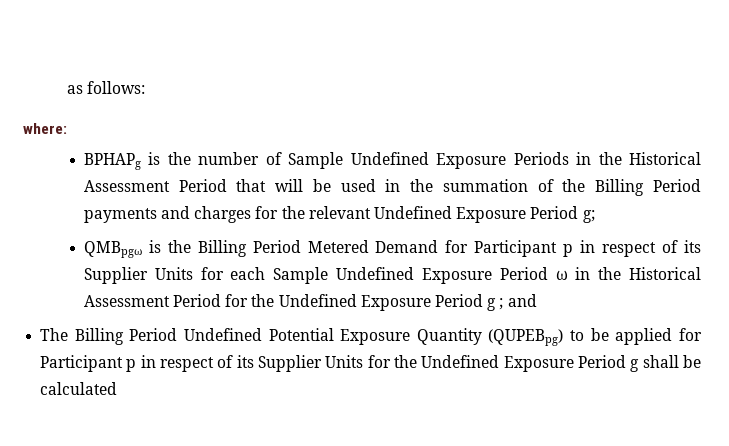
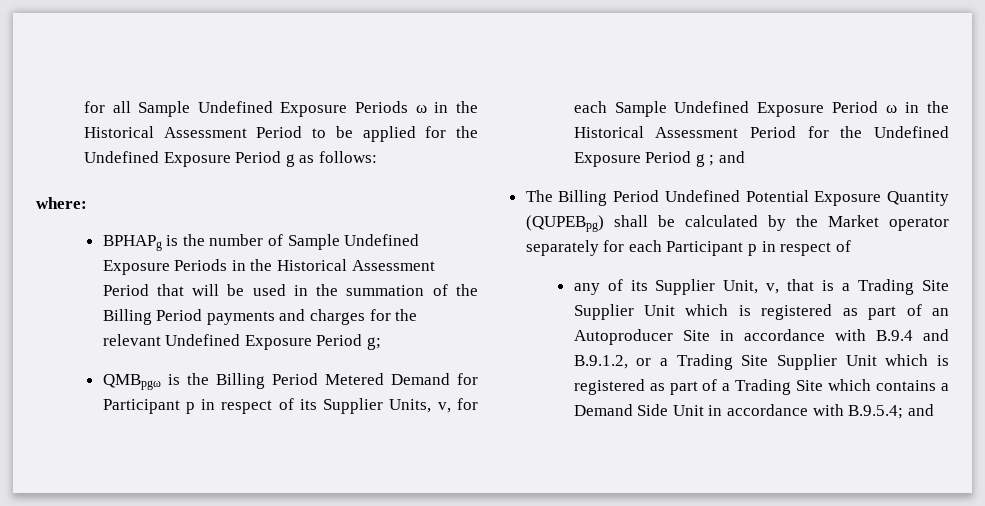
- as follows:
+ for all Sample Undefined Exposure Periods ω in the Historical Assessment Period to be applied for the Undefined Exposure Period g as follows:
- QMBpgω is the Billing Period Metered Demand for Participant p in respect of its Supplier Units for each Sample Undefined Exposure Period ω in the Historical Assessment Period for the Undefined Exposure Period g ; and
+ QMBpgω is the Billing Period Metered Demand for Participant p in respect of its Supplier Units, v, for each Sample Undefined Exposure Period ω in the Historical Assessment Period for the Undefined Exposure Period g ; and
- The Billing Period Undefined Potential Exposure Quantity (QUPEBpg) to be applied for Participant p in respect of its Supplier Units for the Undefined Exposure Period g shall be calculated
+ The Billing Period Undefined Potential Exposure Quantity (QUPEBpg) shall be calculated by the Market operator separately for each Participant p in respect of
+ any of its Supplier Unit, v, that is a Trading Site Supplier Unit which is registered as part of an Autoproducer Site in accordance with B.9.4 and B.9.1.2, or a Trading Site Supplier Unit which is registered as part of a Trading Site which contains a Demand Side Unit in accordance with B.9.5.4; and

